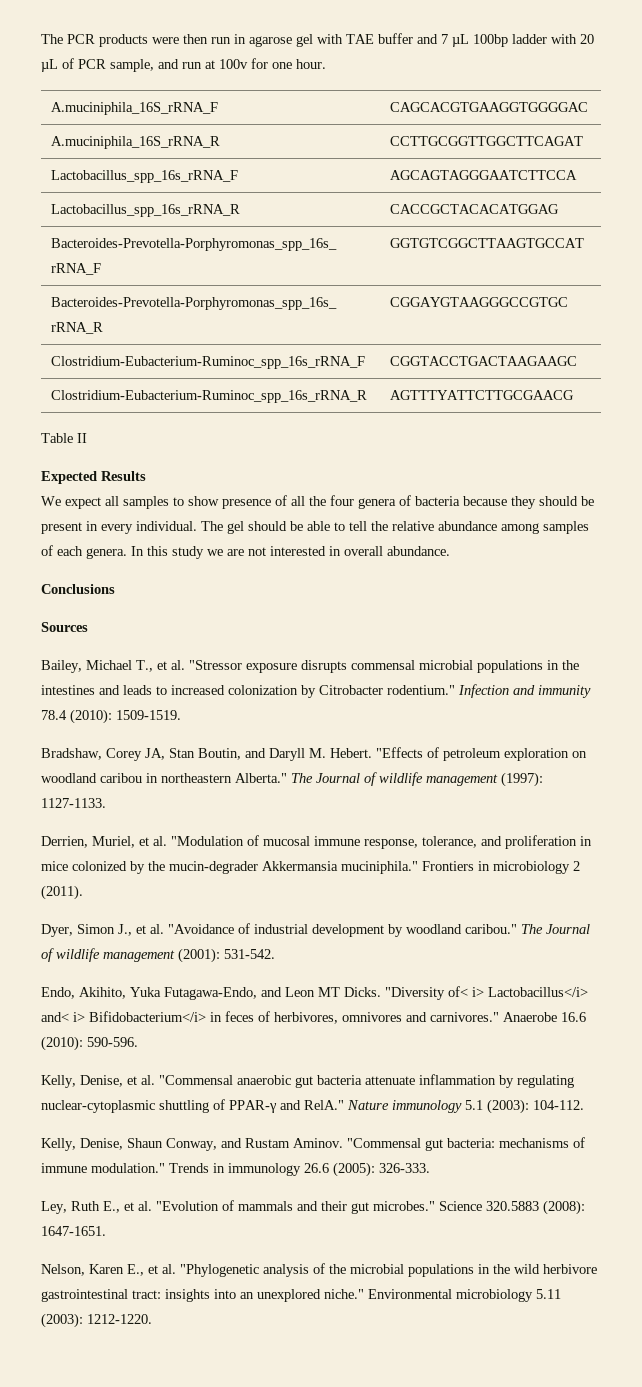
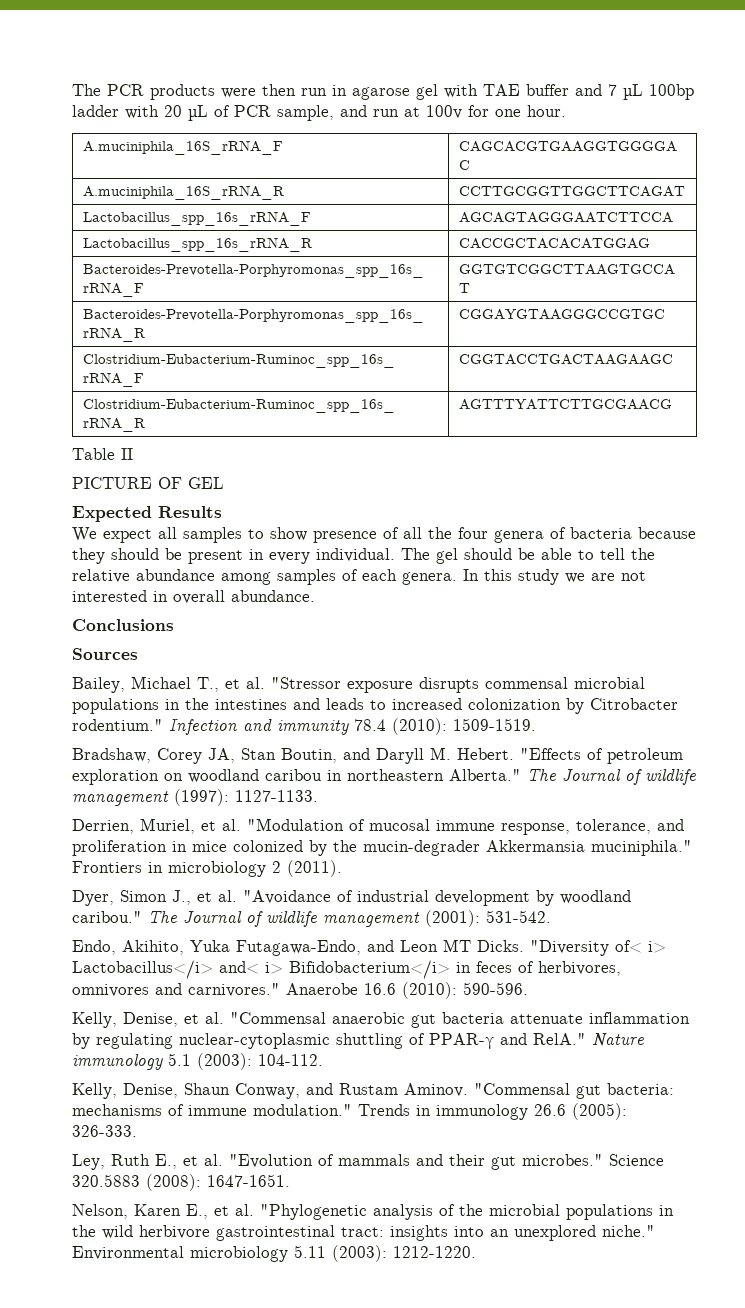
+ PICTURE OF GEL

